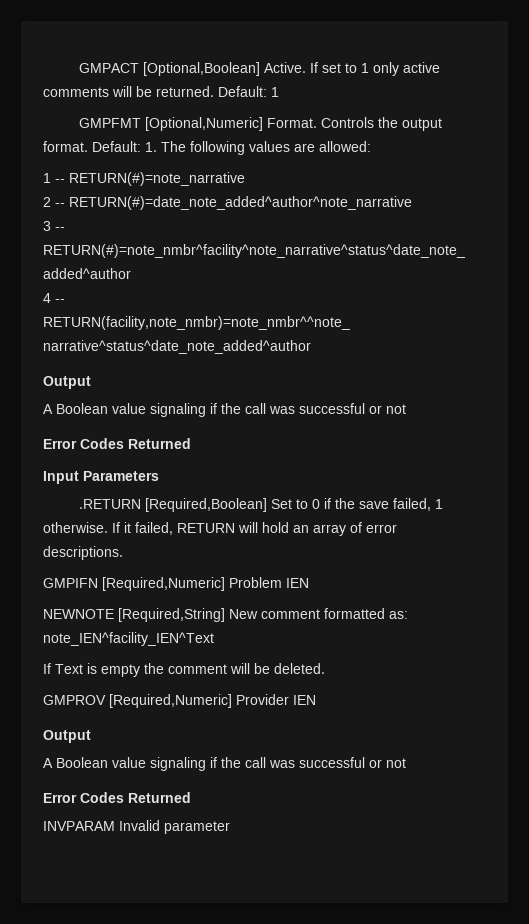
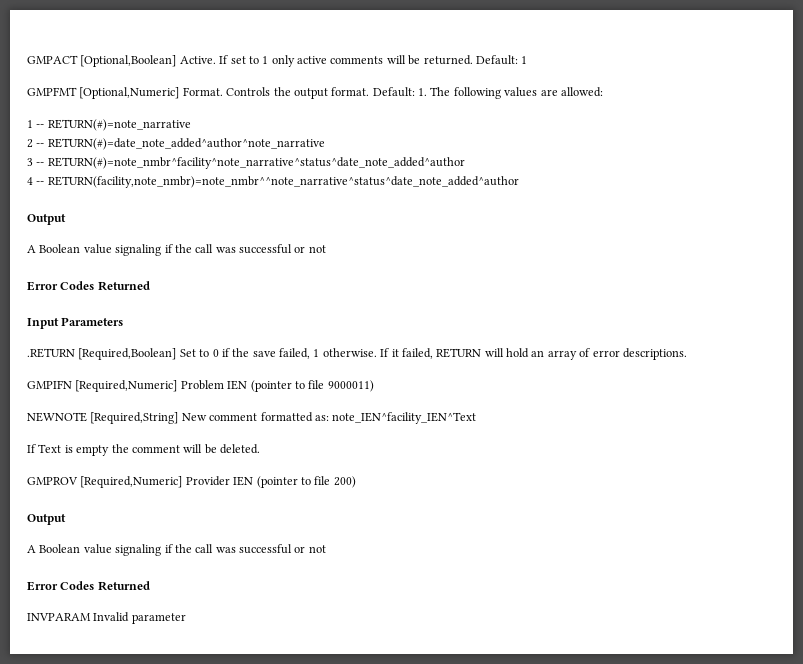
- GMPIFN [Required,Numeric] Problem IEN
+ GMPIFN [Required,Numeric] Problem IEN (pointer to file 9000011)
- GMPROV [Required,Numeric] Provider IEN
+ GMPROV [Required,Numeric] Provider IEN (pointer to file 200)

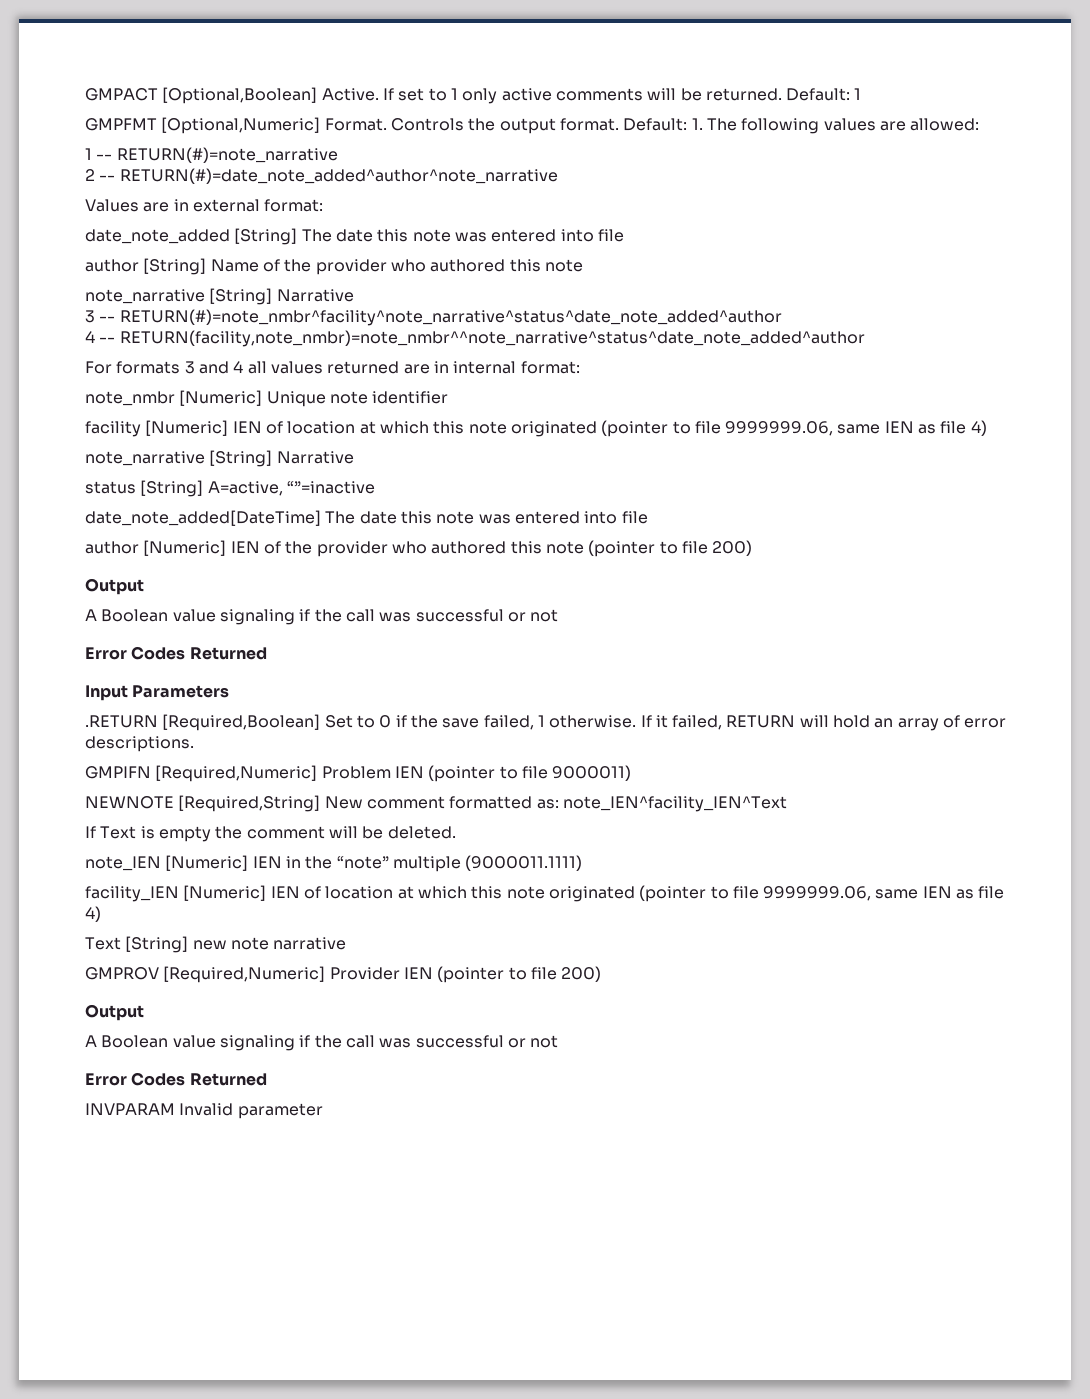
+ Values are in external format:
+ date_note_added [String] The date this note was entered into file
+ author [String] Name of the provider who authored this note
+ note_narrative [String] Narrative
+ For formats 3 and 4 all values returned are in internal format:
+ note_nmbr [Numeric] Unique note identifier
+ facility [Numeric] IEN of location at which this note originated (pointer to file 9999999.06, same IEN as file 4)
+ note_narrative [String] Narrative
+ status [String] A=active, “”=inactive
+ date_note_added[DateTime] The date this note was entered into file
+ author [Numeric] IEN of the provider who authored this note (pointer to file 200)
+ note_IEN [Numeric] IEN in the “note” multiple (9000011.1111)
+ facility_IEN [Numeric] IEN of location at which this note originated (pointer to file 9999999.06, same IEN as file 4)
+ Text [String] new note narrative

